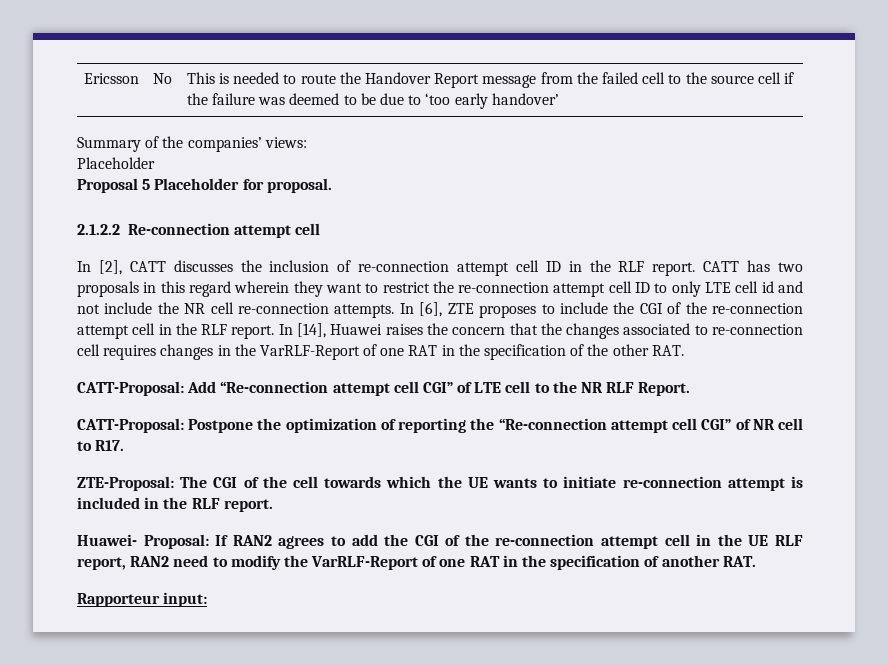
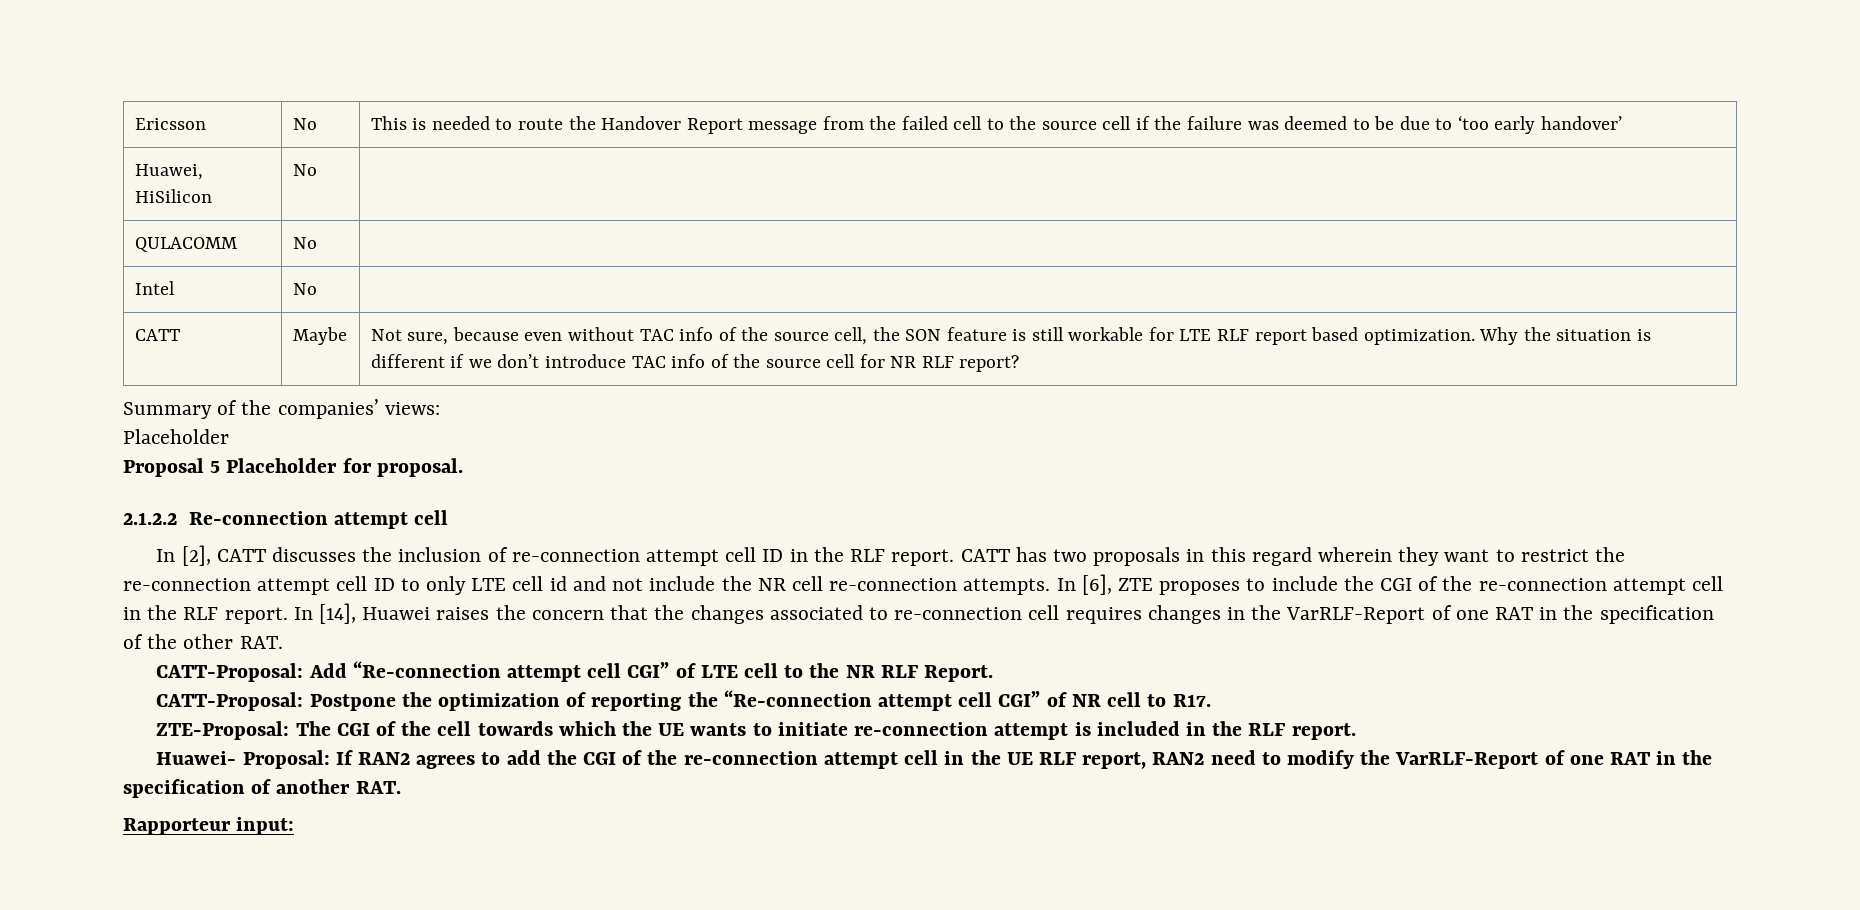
+ Huawei, HiSilicon | No |
+ QULACOMM | No |
+ Intel | No |
+ CATT | Maybe | Not sure, because even without TAC info of the source cell, the SON feature is still workable for LTE RLF report based optimization. Why the situation is different if we don’t introduce TAC info of the source cell for NR RLF report?

